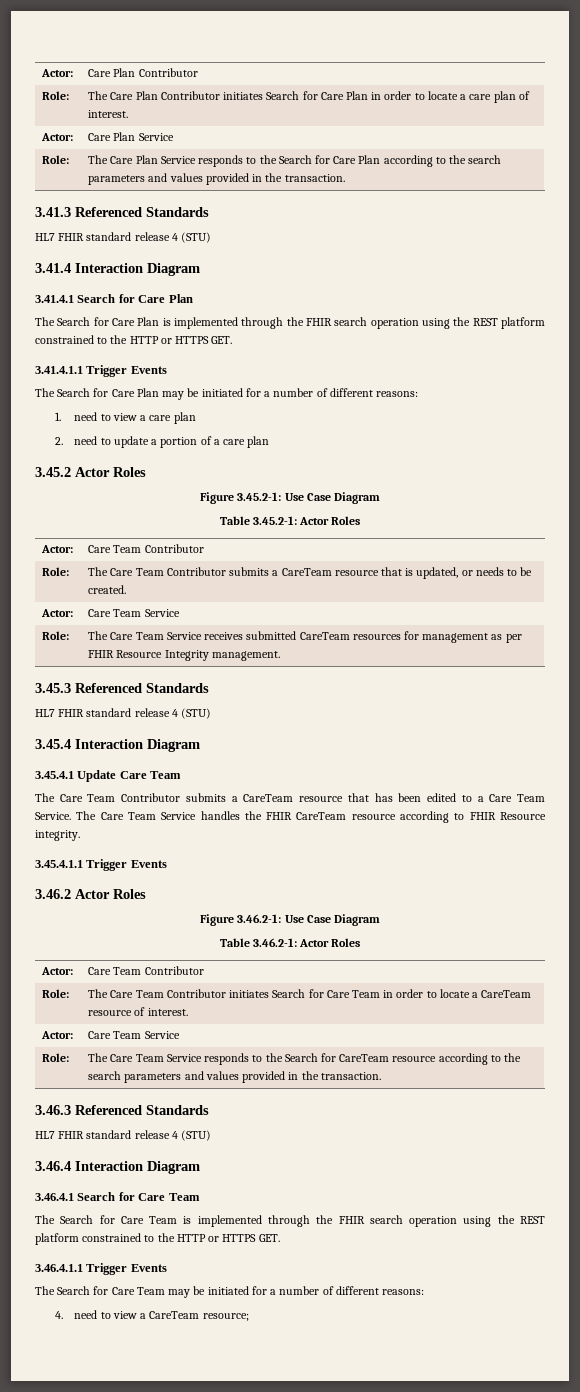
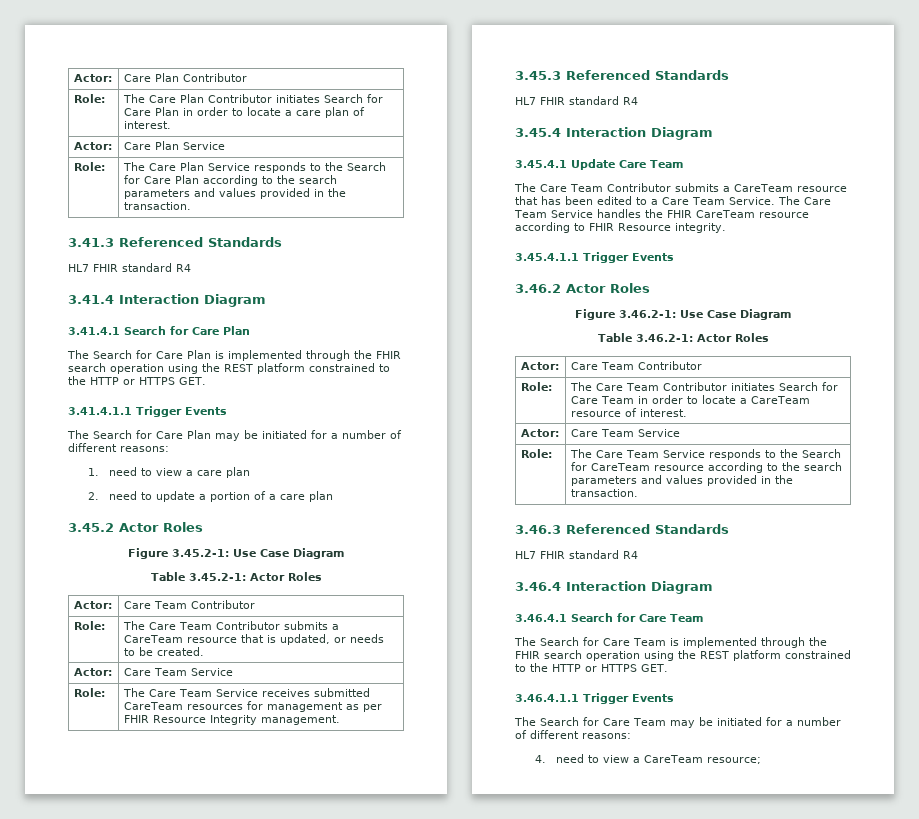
  3.41.3 Referenced Standards
- HL7 FHIR standard release 4 (STU)
+ HL7 FHIR standard R4
  3.45.3 Referenced Standards
- HL7 FHIR standard release 4 (STU)
+ HL7 FHIR standard R4
  3.46.3 Referenced Standards
- HL7 FHIR standard release 4 (STU)
+ HL7 FHIR standard R4

